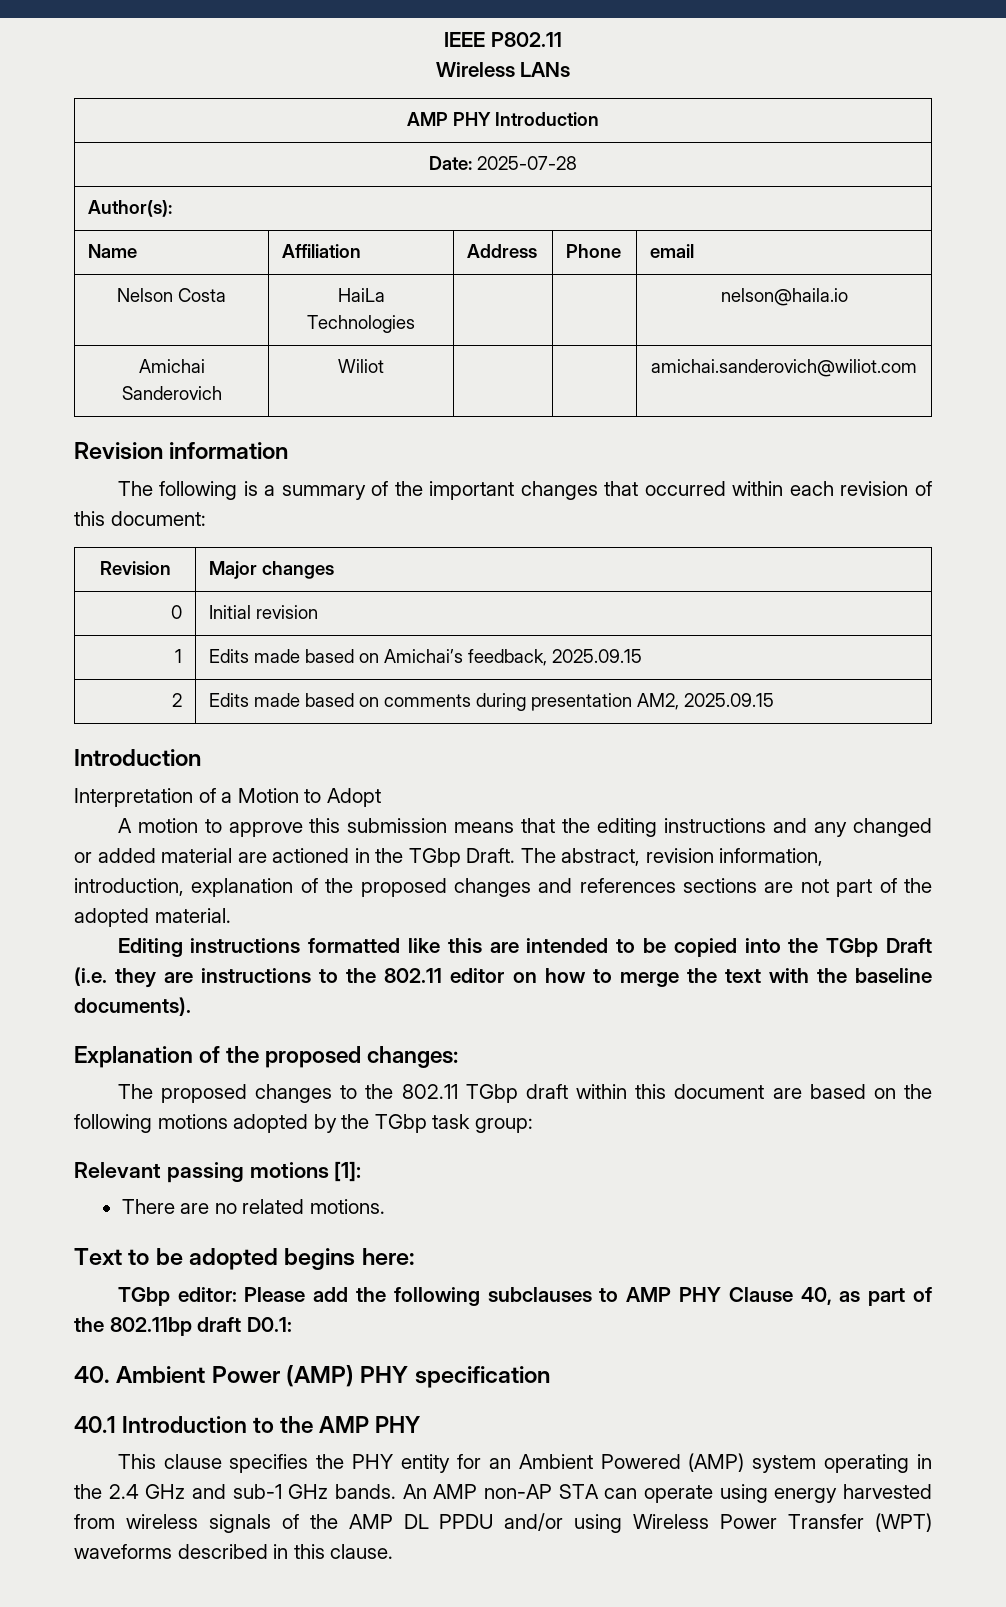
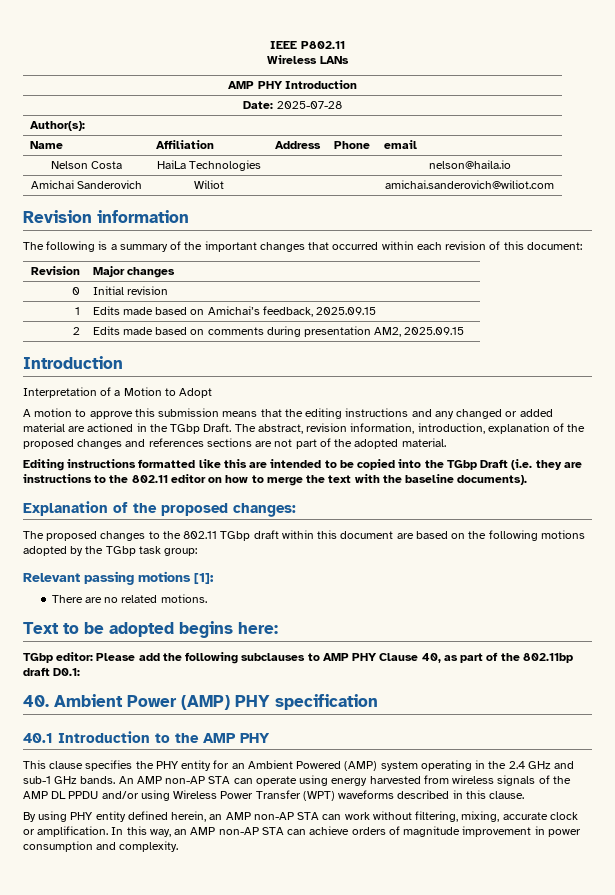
+ By using PHY entity defined herein, an AMP non-AP STA can work without filtering, mixing, accurate clock or amplification. In this way, an AMP non-AP STA can achieve orders of magnitude improvement in power consumption and complexity.

